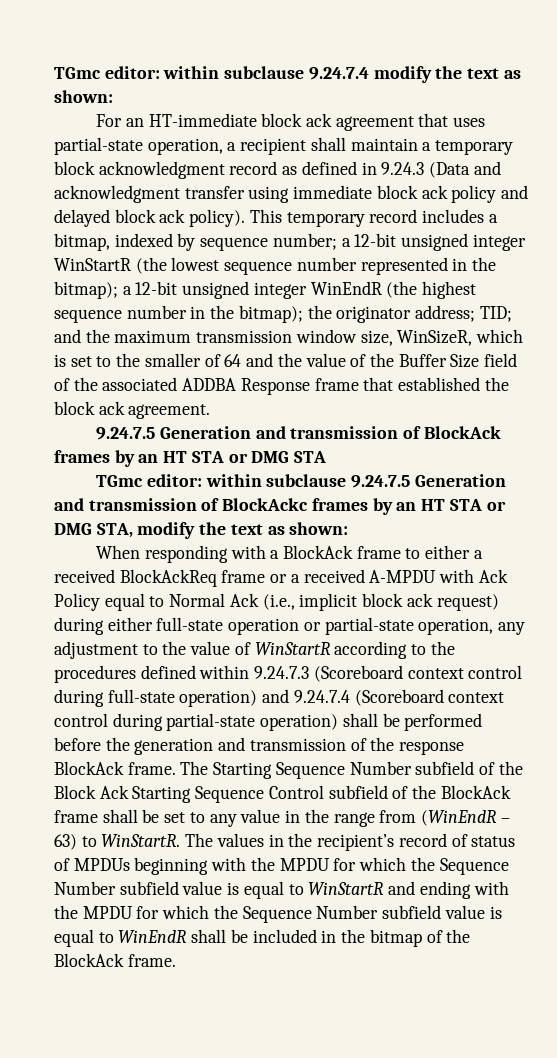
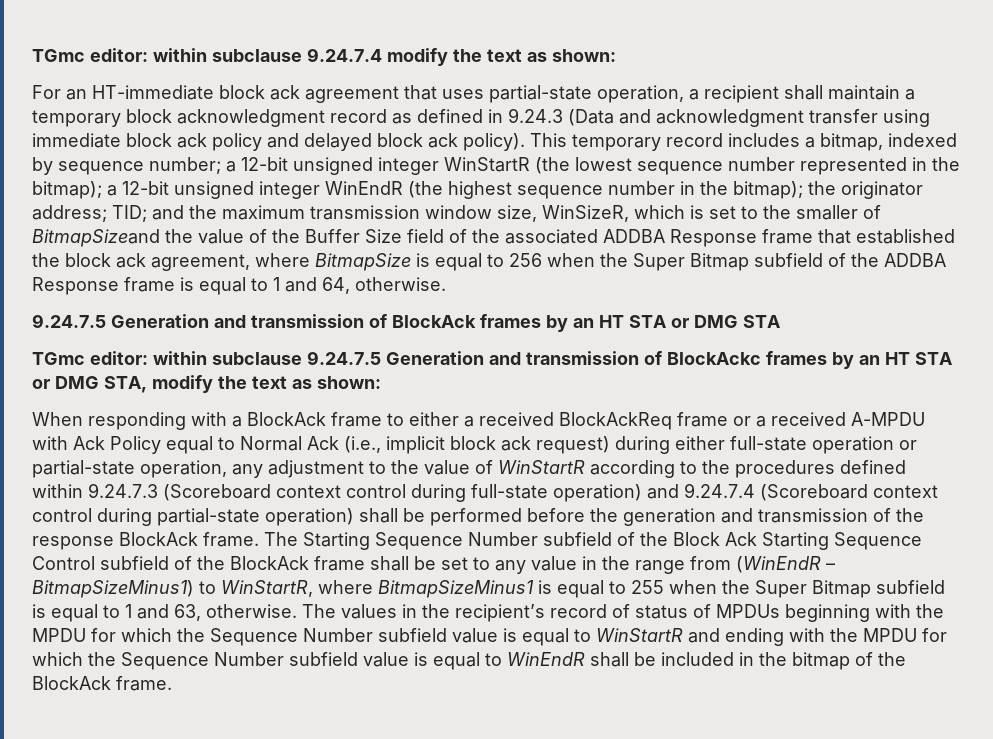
- and the maximum transmission window size, WinSizeR, which is set to the smaller of 64 and the value of the Buffer Size field of the associated ADDBA Response frame that established the block ack agreement.
+ and the maximum transmission window size, WinSizeR, which is set to the smaller of BitmapSizeand the value of the Buffer Size field of the associated ADDBA Response frame that established the block ack agreement, where BitmapSize is equal to 256 when the Super Bitmap subfield of the ADDBA Response frame is equal to 1 and 64, otherwise.
- The Starting Sequence Number subfield of the Block Ack Starting Sequence Control subfield of the BlockAck frame shall be set to any value in the range from (WinEndR – 63) to WinStartR.
+ The Starting Sequence Number subfield of the Block Ack Starting Sequence Control subfield of the BlockAck frame shall be set to any value in the range from (WinEndR – BitmapSizeMinus1) to WinStartR, where BitmapSizeMinus1 is equal to 255 when the Super Bitmap subfield is equal to 1 and 63, otherwise.

